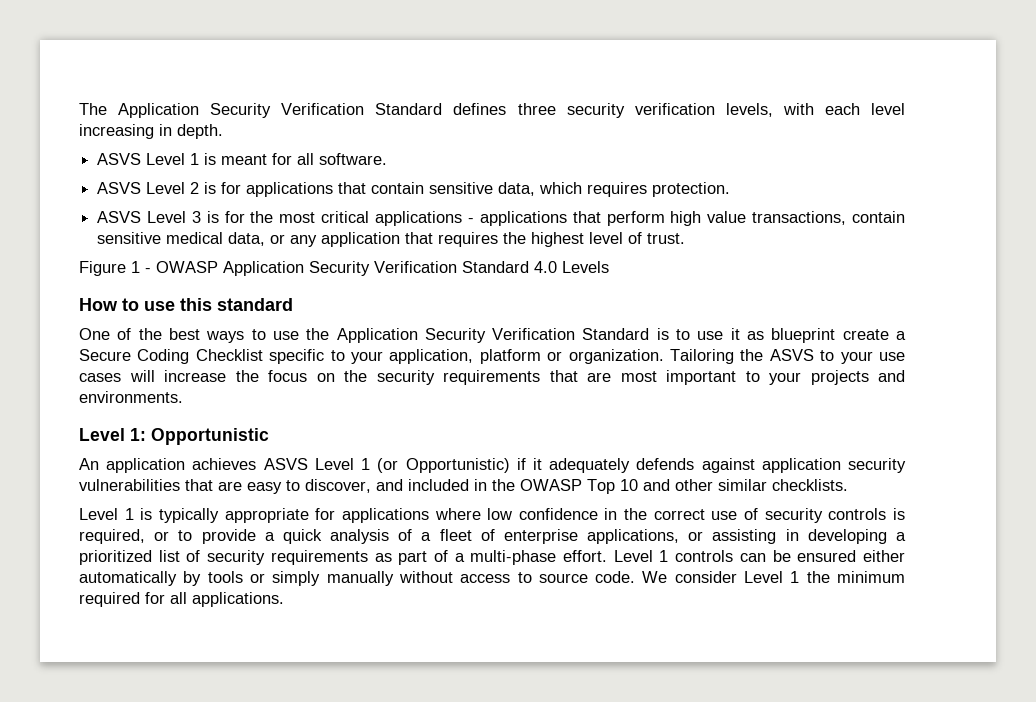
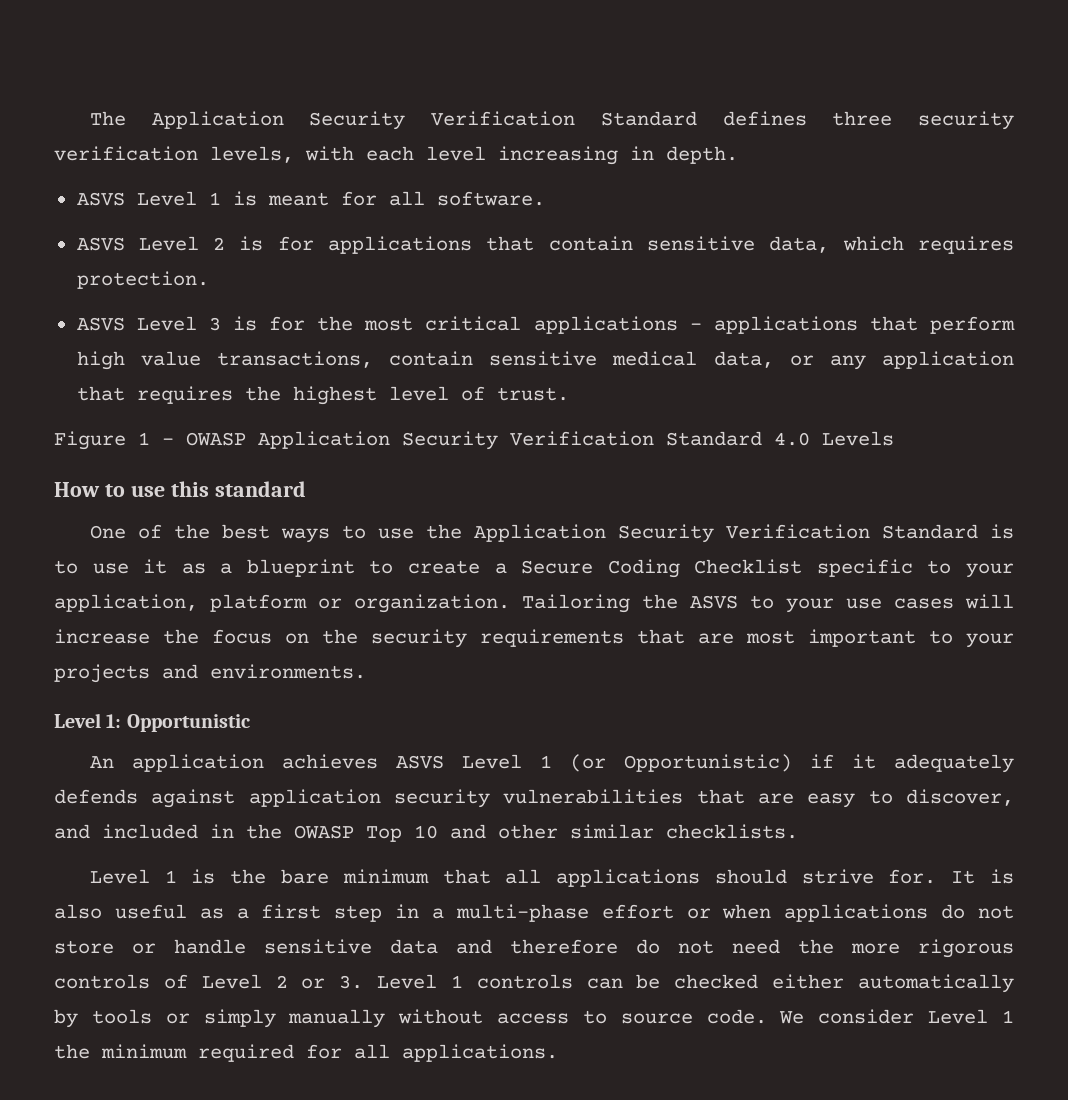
- One of the best ways to use the Application Security Verification Standard is to use it as blueprint create a Secure Coding Checklist specific to your application, platform or organization.
+ One of the best ways to use the Application Security Verification Standard is to use it as a blueprint to create a Secure Coding Checklist specific to your application, platform or organization.
- Level 1 is typically appropriate for applications where low confidence in the correct use of security controls is required, or to provide a quick analysis of a fleet of enterprise applications, or assisting in developing a prioritized list of security requirements as part of a multi-phase effort. Level 1 controls can be ensured either automatically by tools or simply manually without access to source code.
+ Level 1 is the bare minimum that all applications should strive for. It is also useful as a first step in a multi-phase effort or when applications do not store or handle sensitive data and therefore do not need the more rigorous controls of Level 2 or 3. Level 1 controls can be checked either automatically by tools or simply manually without access to source code.

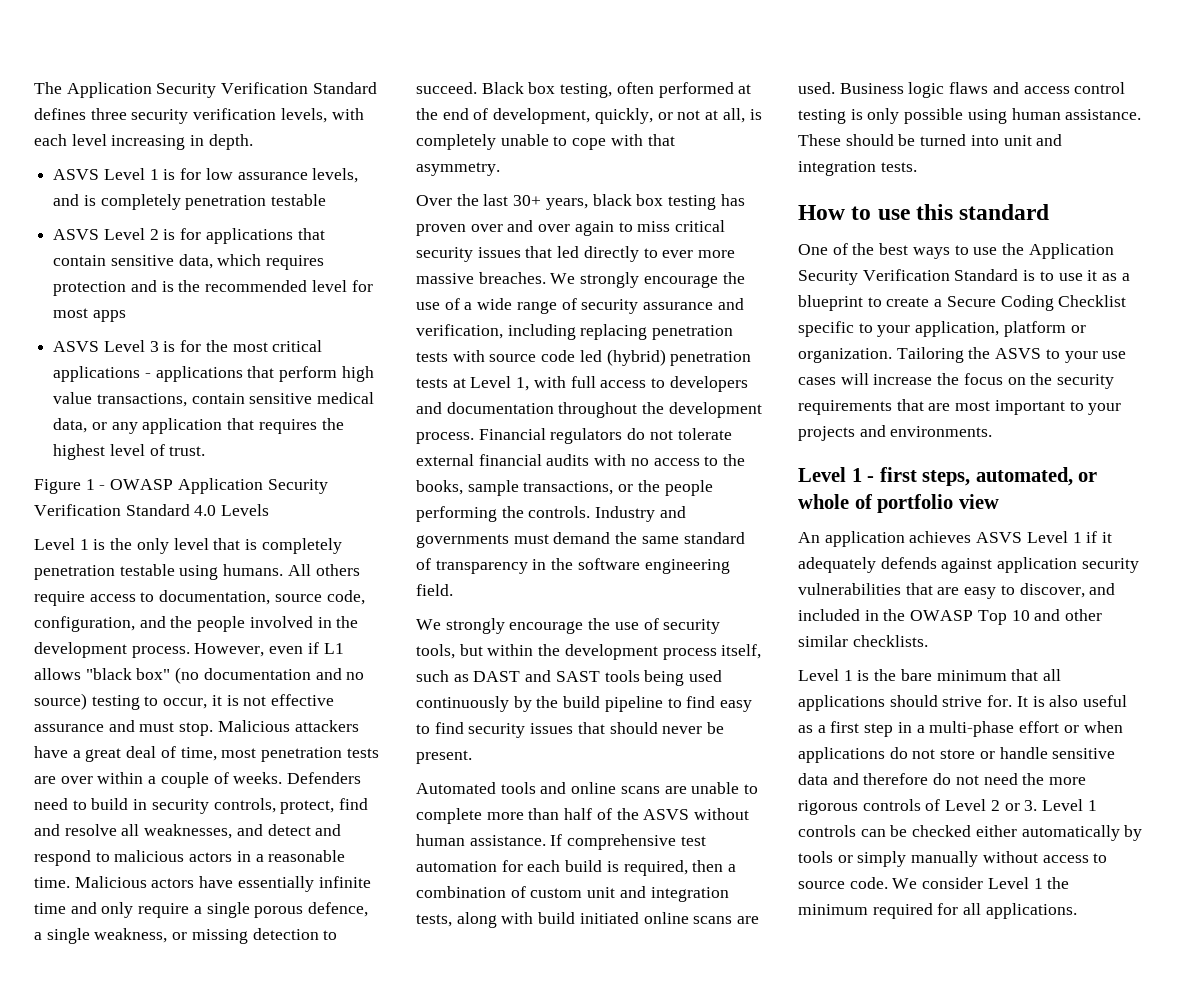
- ASVS Level 1 is meant for all software.
+ ASVS Level 1 is for low assurance levels, and is completely penetration testable
- ASVS Level 2 is for applications that contain sensitive data, which requires protection.
+ ASVS Level 2 is for applications that contain sensitive data, which requires protection and is the recommended level for most apps
+ Level 1 is the only level that is completely penetration testable using humans. All others require access to documentation, source code, configuration, and the people involved in the development process. However, even if L1 allows "black box" (no documentation and no source) testing to occur, it is not effective assurance and must stop. Malicious attackers have a great deal of time, most penetration tests are over within a couple of weeks. Defenders need to build in security controls, protect, find and resolve all weaknesses, and detect and respond to malicious actors in a reasonable time. Malicious actors have essentially infinite time and only require a single porous defence, a single weakness, or missing detection to succeed. Black box testing, often performed at the end of development, quickly, or not at all, is completely unable to cope with that asymmetry.
+ Over the last 30+ years, black box testing has proven over and over again to miss critical security issues that led directly to ever more massive breaches. We strongly encourage the use of a wide range of security assurance and verification, including replacing penetration tests with source code led (hybrid) penetration tests at Level 1, with full access to developers and documentation throughout the development process. Financial regulators do not tolerate external financial audits with no access to the books, sample transactions, or the people performing the controls. Industry and governments must demand the same standard of transparency in the software engineering field.
+ We strongly encourage the use of security tools, but within the development process itself, such as DAST and SAST tools being used continuously by the build pipeline to find easy to find security issues that should never be present.
+ Automated tools and online scans are unable to complete more than half of the ASVS without human assistance. If comprehensive test automation for each build is required, then a combination of custom unit and integration tests, along with build initiated online scans are used. Business logic flaws and access control testing is only possible using human assistance. These should be turned into unit and integration tests.
- Level 1: Opportunistic
+ Level 1 - first steps, automated, or whole of portfolio view
- An application achieves ASVS Level 1 (or Opportunistic) if it adequately defends against application security vulnerabilities that are easy to discover, and included in the OWASP Top 10 and other similar checklists.
+ An application achieves ASVS Level 1 if it adequately defends against application security vulnerabilities that are easy to discover, and included in the OWASP Top 10 and other similar checklists.

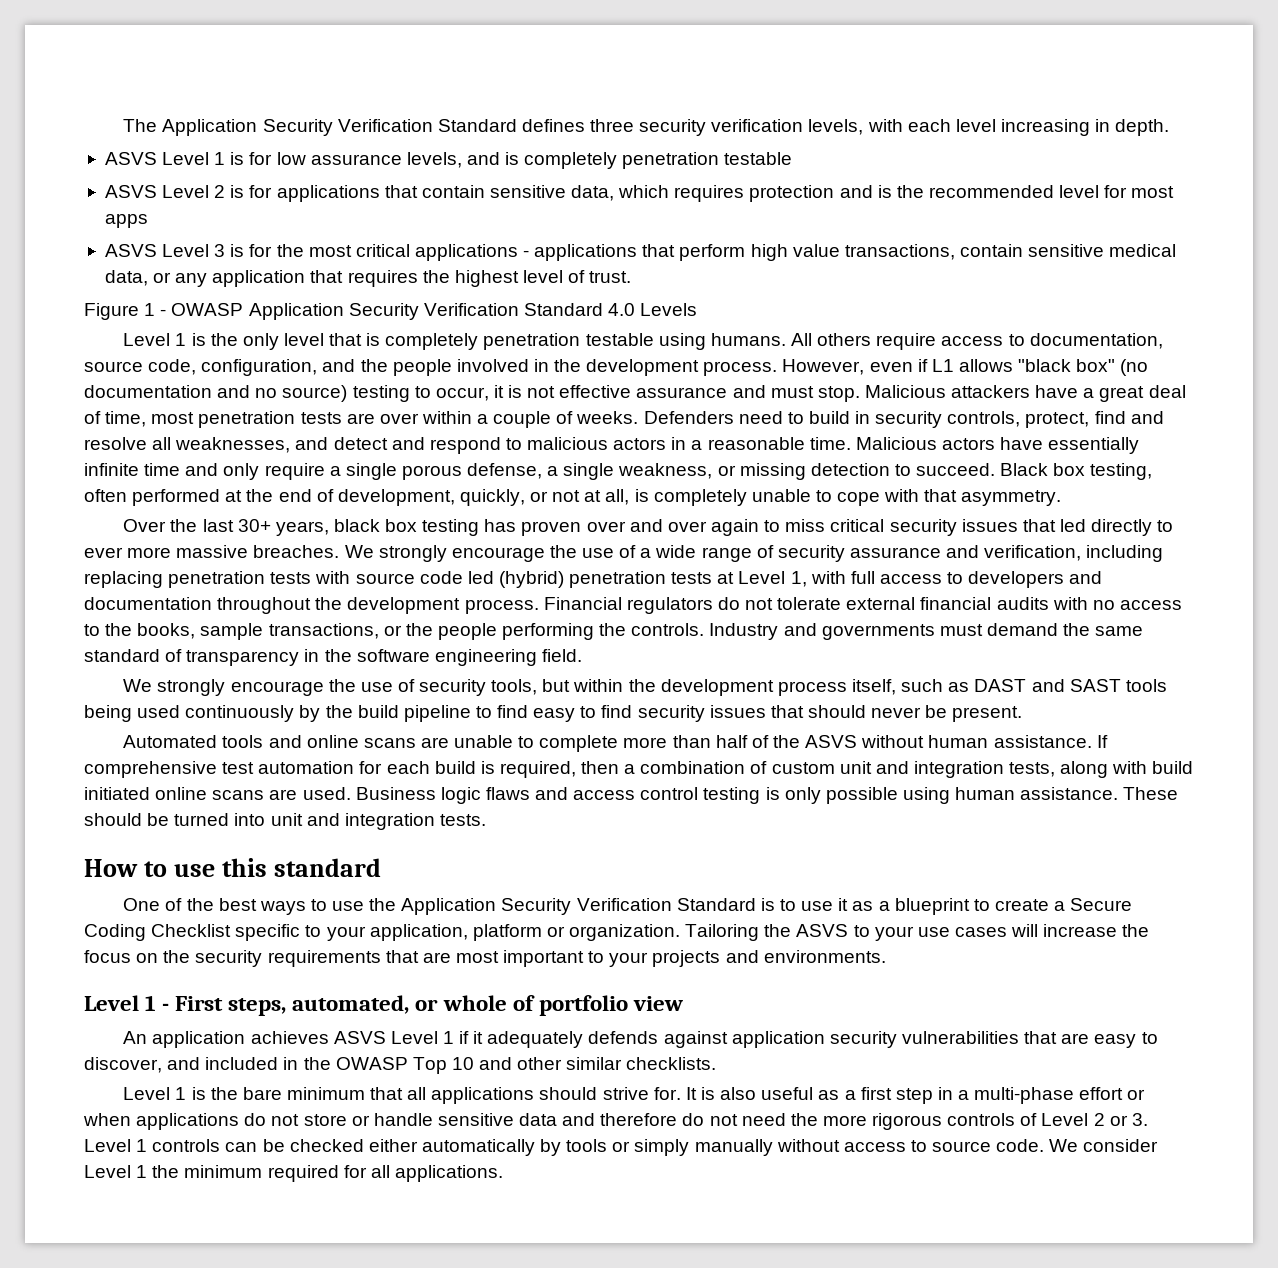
- Malicious actors have essentially infinite time and only require a single porous defence, a single weakness, or missing detection to succeed.
+ Malicious actors have essentially infinite time and only require a single porous defense, a single weakness, or missing detection to succeed.
- Level 1 - first steps, automated, or whole of portfolio view
+ Level 1 - First steps, automated, or whole of portfolio view

